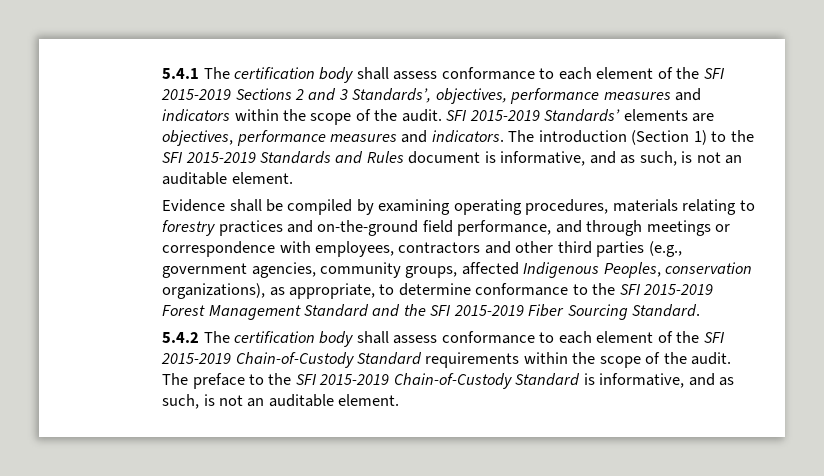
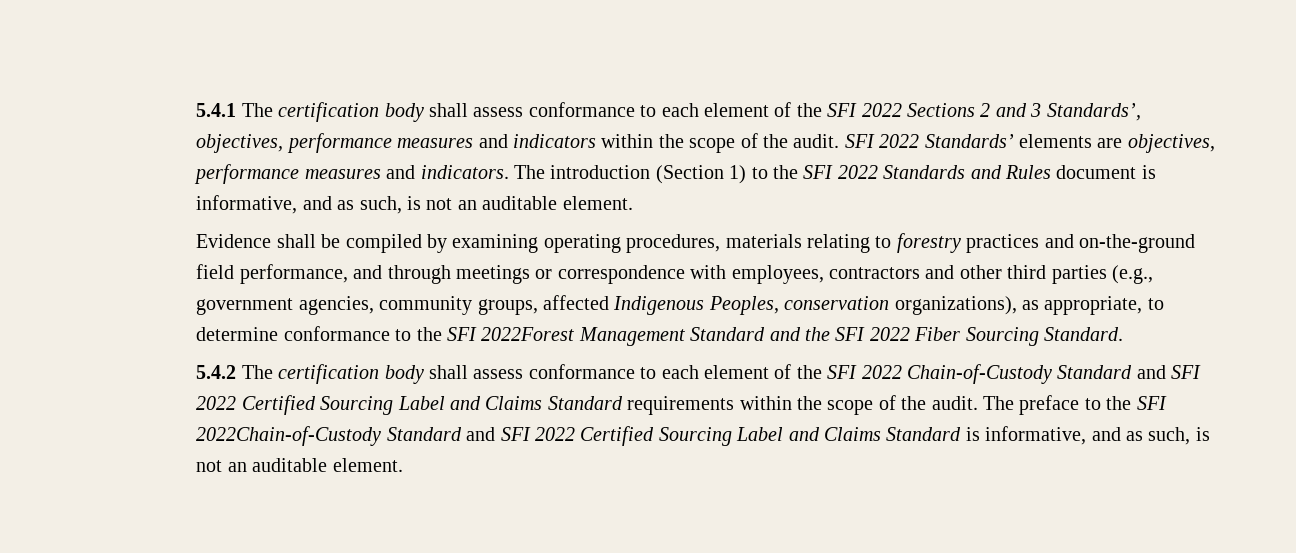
- 5.4.1 The certification body shall assess conformance to each element of the SFI 2015-2019 Sections 2 and 3 Standards’, objectives, performance measures and indicators within the scope of the audit.
+ 5.4.1 The certification body shall assess conformance to each element of the SFI 2022 Sections 2 and 3 Standards’, objectives, performance measures and indicators within the scope of the audit.
- SFI 2015-2019 Standards’ elements are objectives, performance measures and indicators.
+ SFI 2022 Standards’ elements are objectives, performance measures and indicators.
- The introduction (Section 1) to the SFI 2015-2019 Standards and Rules document is informative, and as such, is not an auditable element.
+ The introduction (Section 1) to the SFI 2022 Standards and Rules document is informative, and as such, is not an auditable element.
- Evidence shall be compiled by examining operating procedures, materials relating to forestry practices and on-the-ground field performance, and through meetings or correspondence with employees, contractors and other third parties (e.g., government agencies, community groups, affected Indigenous Peoples, conservation organizations), as appropriate, to determine conformance to the SFI 2015-2019 Forest Management Standard and the SFI 2015-2019 Fiber Sourcing Standard.
+ Evidence shall be compiled by examining operating procedures, materials relating to forestry practices and on-the-ground field performance, and through meetings or correspondence with employees, contractors and other third parties (e.g., government agencies, community groups, affected Indigenous Peoples, conservation organizations), as appropriate, to determine conformance to the SFI 2022Forest Management Standard and the SFI 2022 Fiber Sourcing Standard.
- 5.4.2 The certification body shall assess conformance to each element of the SFI 2015-2019 Chain-of-Custody Standard requirements within the scope of the audit.
+ 5.4.2 The certification body shall assess conformance to each element of the SFI 2022 Chain-of-Custody Standard and SFI 2022 Certified Sourcing Label and Claims Standard requirements within the scope of the audit.
- The preface to the SFI 2015-2019 Chain-of-Custody Standard is informative, and as such, is not an auditable element.
+ The preface to the SFI 2022Chain-of-Custody Standard and SFI 2022 Certified Sourcing Label and Claims Standard is informative, and as such, is not an auditable element.

